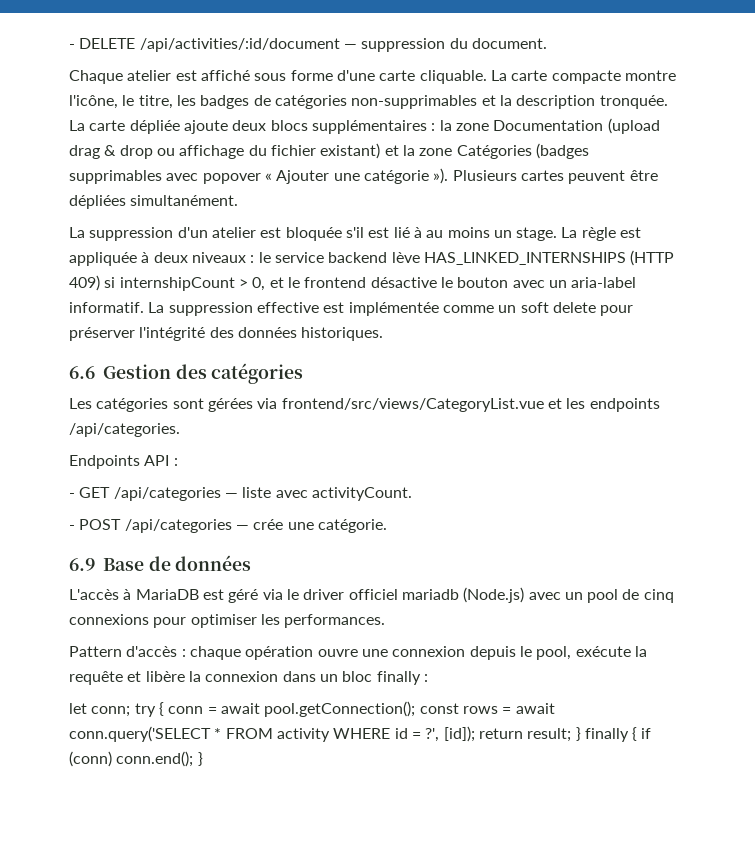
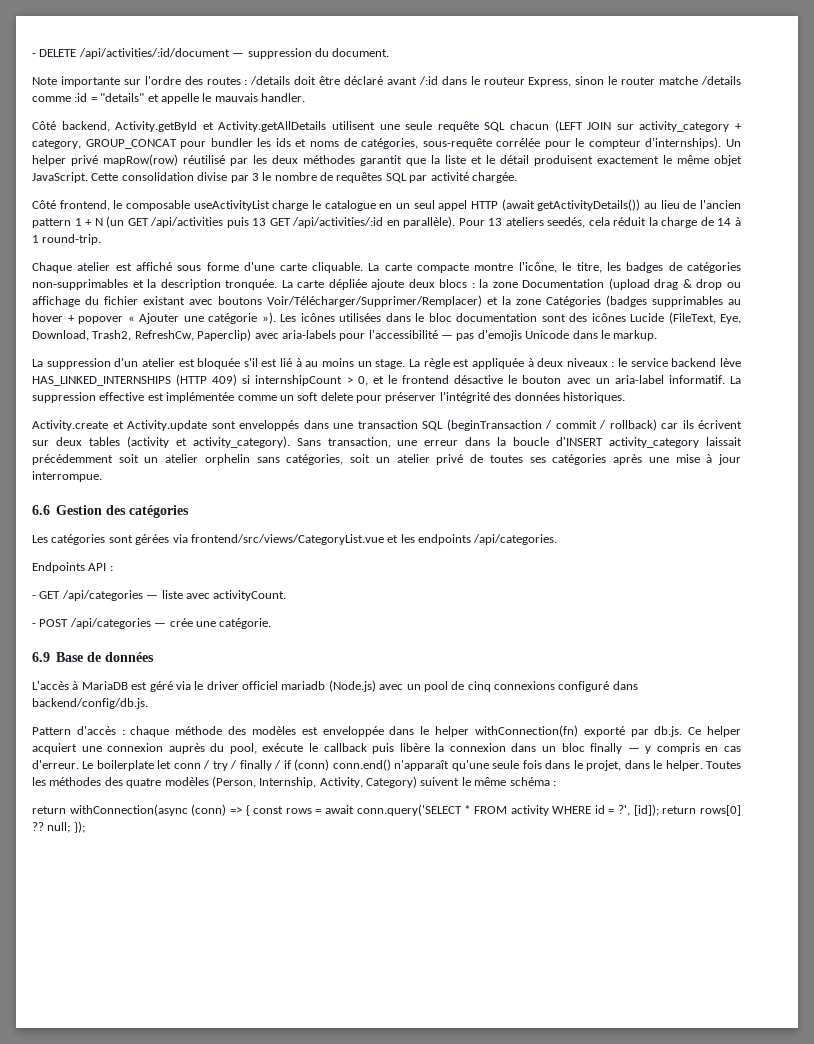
+ Note importante sur l'ordre des routes : /details doit être déclaré avant /:id dans le routeur Express, sinon le router matche /details comme :id = "details" et appelle le mauvais handler.
+ Côté backend, Activity.getById et Activity.getAllDetails utilisent une seule requête SQL chacun (LEFT JOIN sur activity_category + category, GROUP_CONCAT pour bundler les ids et noms de catégories, sous-requête corrélée pour le compteur d'internships). Un helper privé mapRow(row) réutilisé par les deux méthodes garantit que la liste et le détail produisent exactement le même objet JavaScript. Cette consolidation divise par 3 le nombre de requêtes SQL par activité chargée.
+ Côté frontend, le composable useActivityList charge le catalogue en un seul appel HTTP (await getActivityDetails()) au lieu de l'ancien pattern 1 + N (un GET /api/activities puis 13 GET /api/activities/:id en parallèle). Pour 13 ateliers seedés, cela réduit la charge de 14 à 1 round-trip.
- La carte dépliée ajoute deux blocs supplémentaires : la zone Documentation (upload drag & drop ou affichage du fichier existant) et la zone Catégories (badges supprimables avec popover « Ajouter une catégorie »).
+ La carte dépliée ajoute deux blocs : la zone Documentation (upload drag & drop ou affichage du fichier existant avec boutons Voir/Télécharger/Supprimer/Remplacer) et la zone Catégories (badges supprimables au hover + popover « Ajouter une catégorie »).
- Plusieurs cartes peuvent être dépliées simultanément.
+ Les icônes utilisées dans le bloc documentation sont des icônes Lucide (FileText, Eye, Download, Trash2, RefreshCw, Paperclip) avec aria-labels pour l'accessibilité — pas d'emojis Unicode dans le markup.
+ Activity.create et Activity.update sont enveloppés dans une transaction SQL (beginTransaction / commit / rollback) car ils écrivent sur deux tables (activity et activity_category). Sans transaction, une erreur dans la boucle d'INSERT activity_category laissait précédemment soit un atelier orphelin sans catégories, soit un atelier privé de toutes ses catégories après une mise à jour interrompue.
- L'accès à MariaDB est géré via le driver officiel mariadb (Node.js) avec un pool de cinq connexions pour optimiser les performances.
+ L'accès à MariaDB est géré via le driver officiel mariadb (Node.js) avec un pool de cinq connexions configuré dans backend/config/db.js.
- Pattern d'accès : chaque opération ouvre une connexion depuis le pool, exécute la requête et libère la connexion dans un bloc finally :
- let conn; try { conn = await pool.getConnection(); const rows = await conn.query('SELECT * FROM activity WHERE id = ?', [id]); return result; } finally { if (conn) conn.end(); }
+ Pattern d'accès : chaque méthode des modèles est enveloppée dans le helper withConnection(fn) exporté par db.js. Ce helper acquiert une connexion auprès du pool, exécute le callback puis libère la connexion dans un bloc finally — y compris en cas d'erreur. Le boilerplate let conn / try / finally / if (conn) conn.end() n'apparaît qu'une seule fois dans le projet, dans le helper. Toutes les méthodes des quatre modèles (Person, Internship, Activity, Category) suivent le même schéma :
+ return withConnection(async (conn) => { const rows = await conn.query('SELECT * FROM activity WHERE id = ?', [id]); return rows[0] ?? null; });

